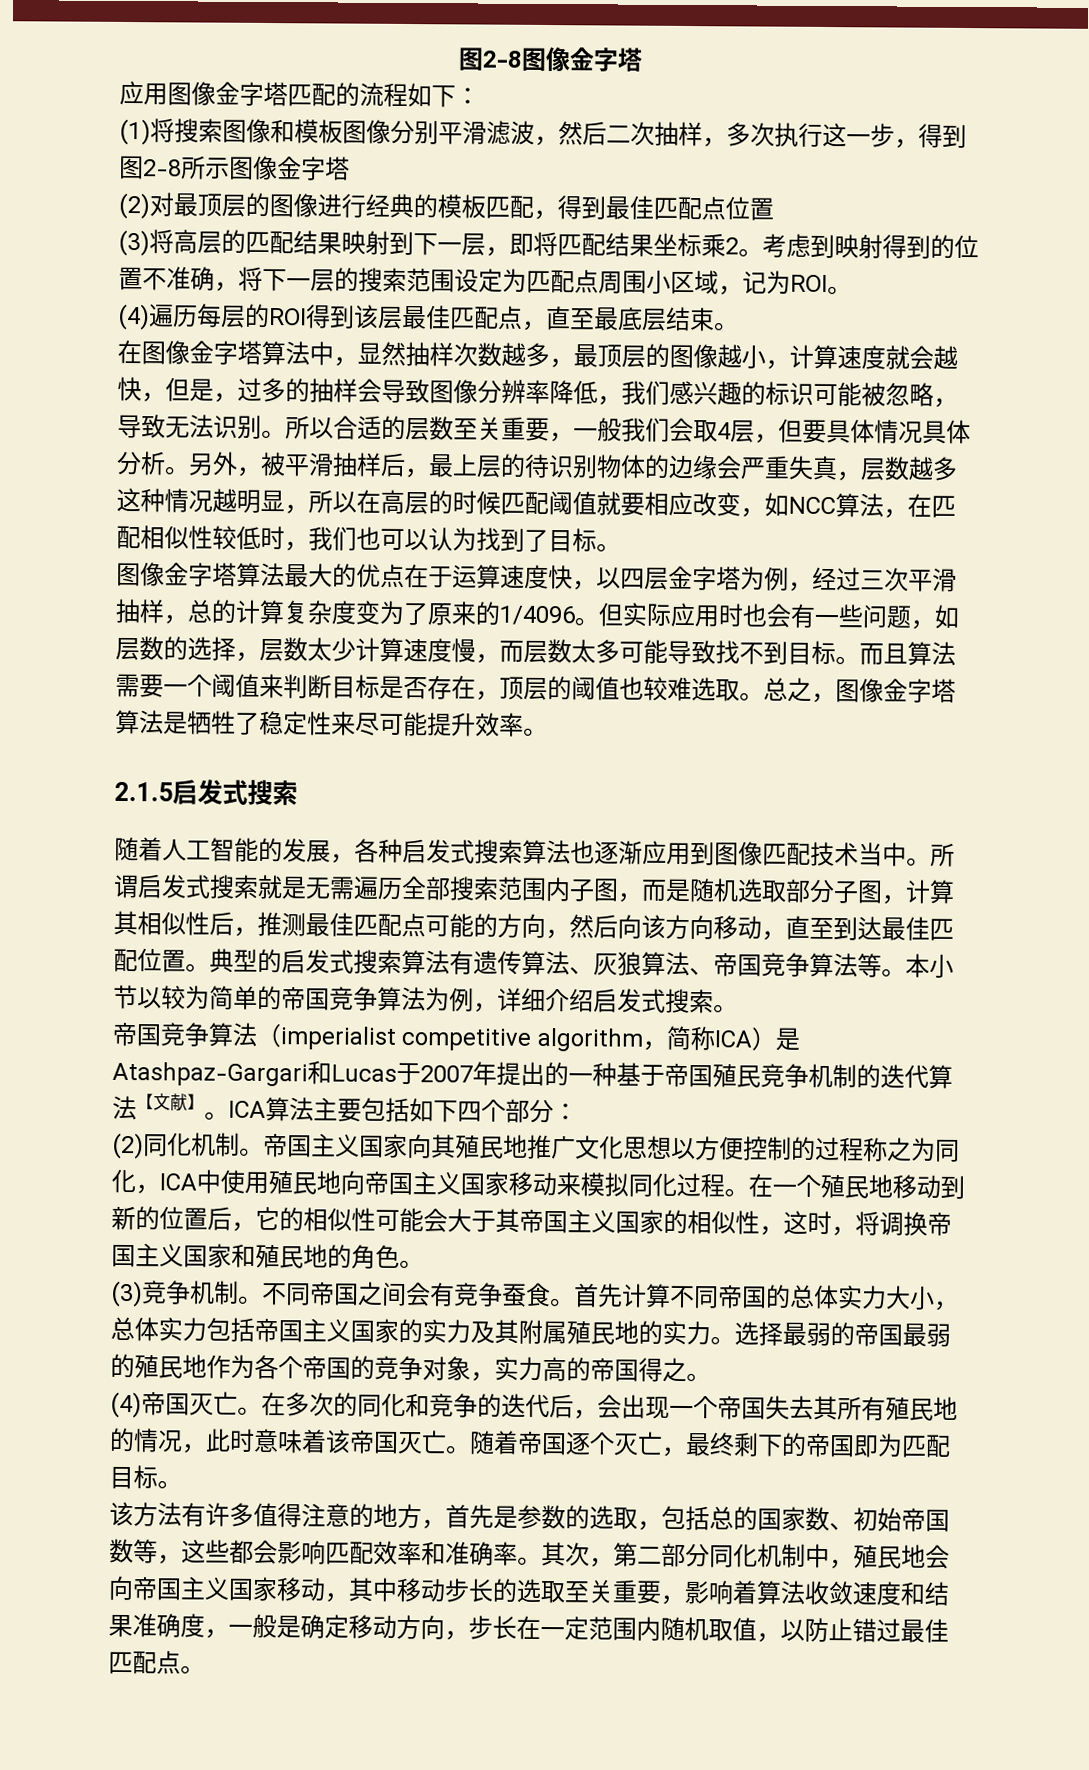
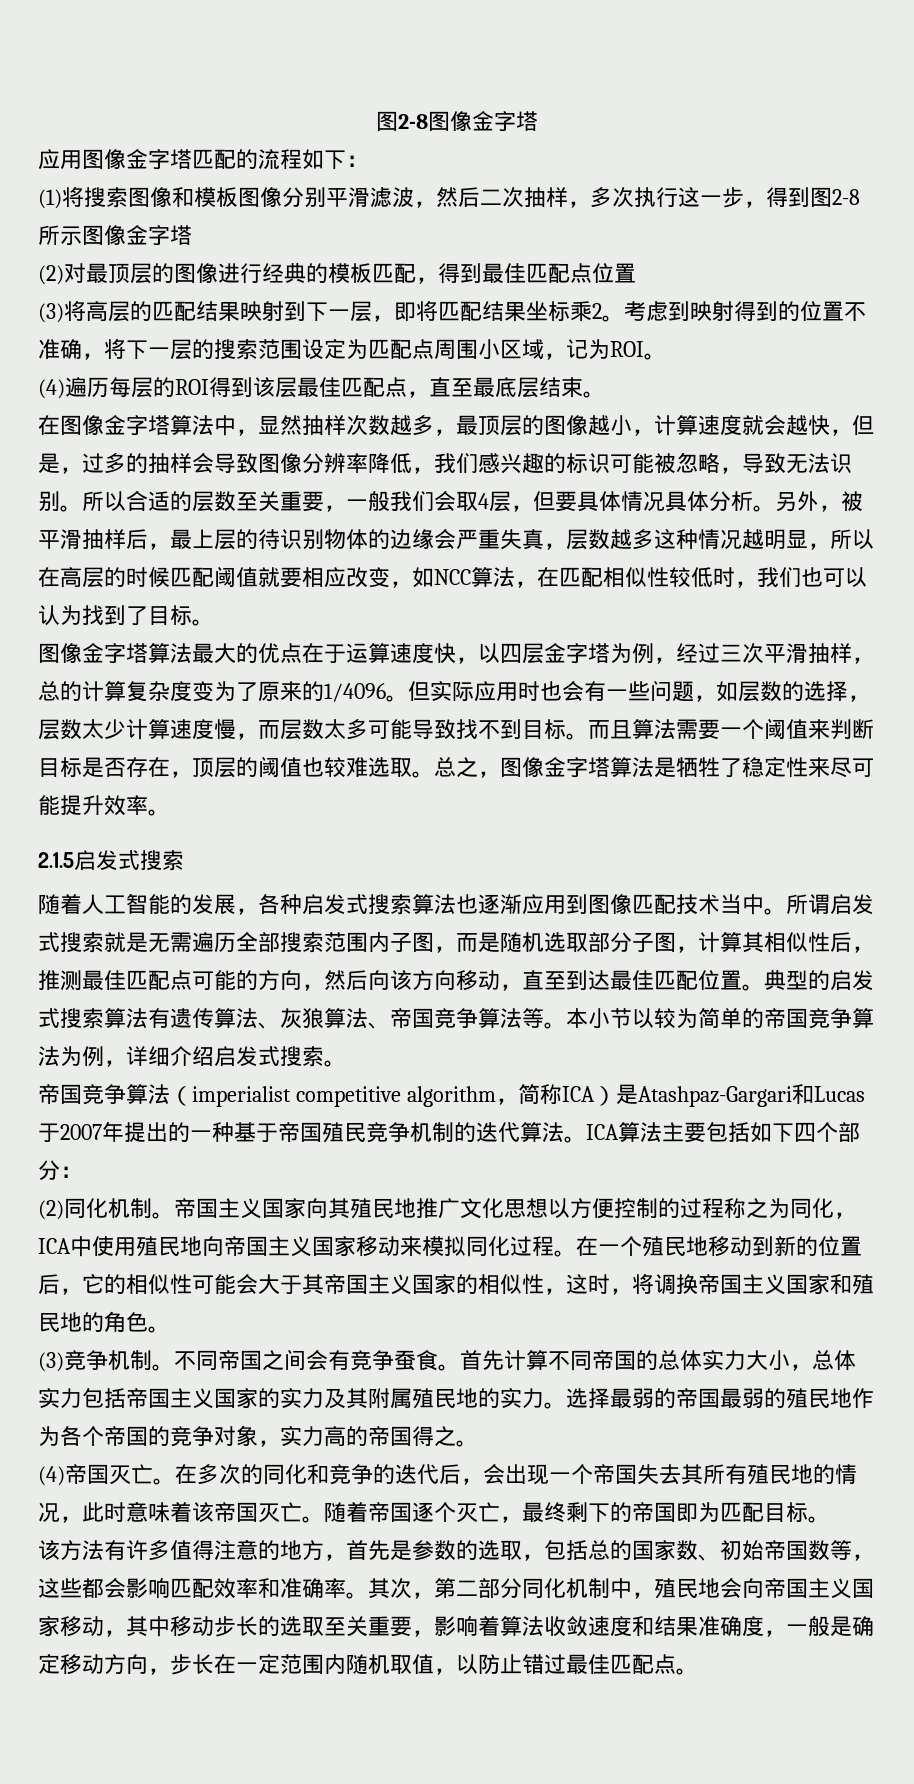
- 帝国竞争算法（imperialist competitive algorithm，简称ICA）是Atashpaz-Gargari和Lucas于2007年提出的一种基于帝国殖民竞争机制的迭代算法【文献】。
+ 帝国竞争算法（imperialist competitive algorithm，简称ICA）是Atashpaz-Gargari和Lucas于2007年提出的一种基于帝国殖民竞争机制的迭代算法。

